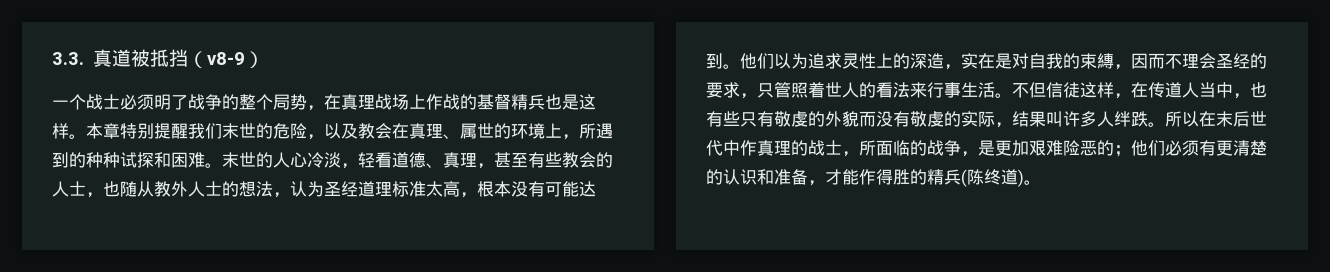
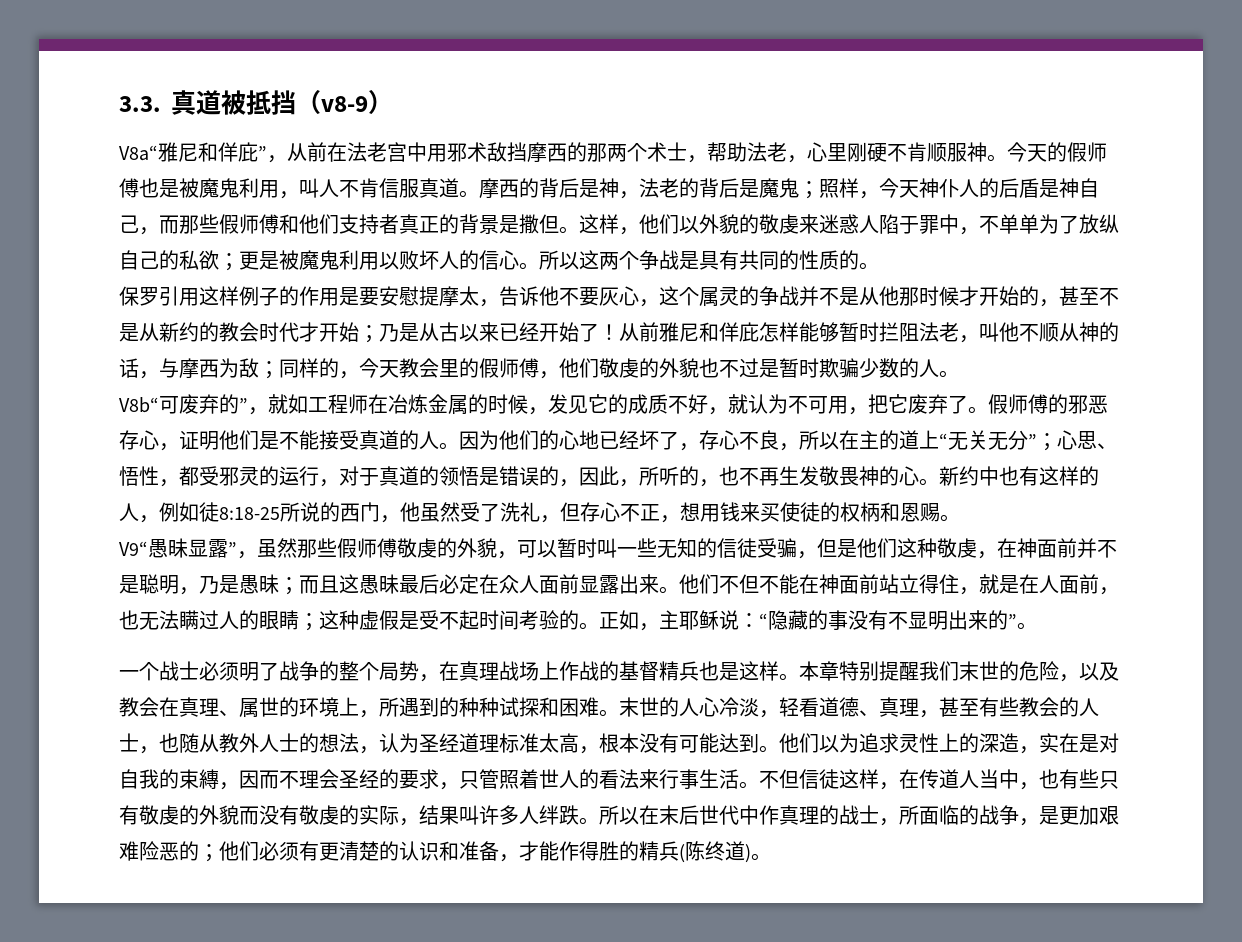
+ V8a“雅尼和佯庇”，从前在法老宫中用邪术敌挡摩西的那两个术士，帮助法老，心里刚硬不肯顺服神。今天的假师傅也是被魔鬼利用，叫人不肯信服真道。摩西的背后是神，法老的背后是魔鬼；照样，今天神仆人的后盾是神自己，而那些假师傅和他们支持者真正的背景是撒但。这样，他们以外貌的敬虔来迷惑人陷于罪中，不单单为了放纵自己的私欲；更是被魔鬼利用以败坏人的信心。所以这两个争战是具有共同的性质的。
+ 保罗引用这样例子的作用是要安慰提摩太，告诉他不要灰心，这个属灵的争战并不是从他那时候才开始的，甚至不是从新约的教会时代才开始；乃是从古以来已经开始了！从前雅尼和佯庇怎样能够暂时拦阻法老，叫他不顺从神的话，与摩西为敌；同样的，今天教会里的假师傅，他们敬虔的外貌也不过是暂时欺骗少数的人。
+ V8b“可废弃的”，就如工程师在冶炼金属的时候，发见它的成质不好，就认为不可用，把它废弃了。假师傅的邪恶存心，证明他们是不能接受真道的人。因为他们的心地已经坏了，存心不良，所以在主的道上“无关无分”；心思、悟性，都受邪灵的运行，对于真道的领悟是错误的，因此，所听的，也不再生发敬畏神的心。新约中也有这样的人，例如徒8:18-25所说的西门，他虽然受了洗礼，但存心不正，想用钱来买使徒的权柄和恩赐。
+ V9“愚昧显露”，虽然那些假师傅敬虔的外貌，可以暂时叫一些无知的信徒受骗，但是他们这种敬虔，在神面前并不是聪明，乃是愚昧；而且这愚昧最后必定在众人面前显露出来。他们不但不能在神面前站立得住，就是在人面前，也无法瞒过人的眼睛；这种虚假是受不起时间考验的。正如，主耶稣说：“隐藏的事没有不显明出来的”。

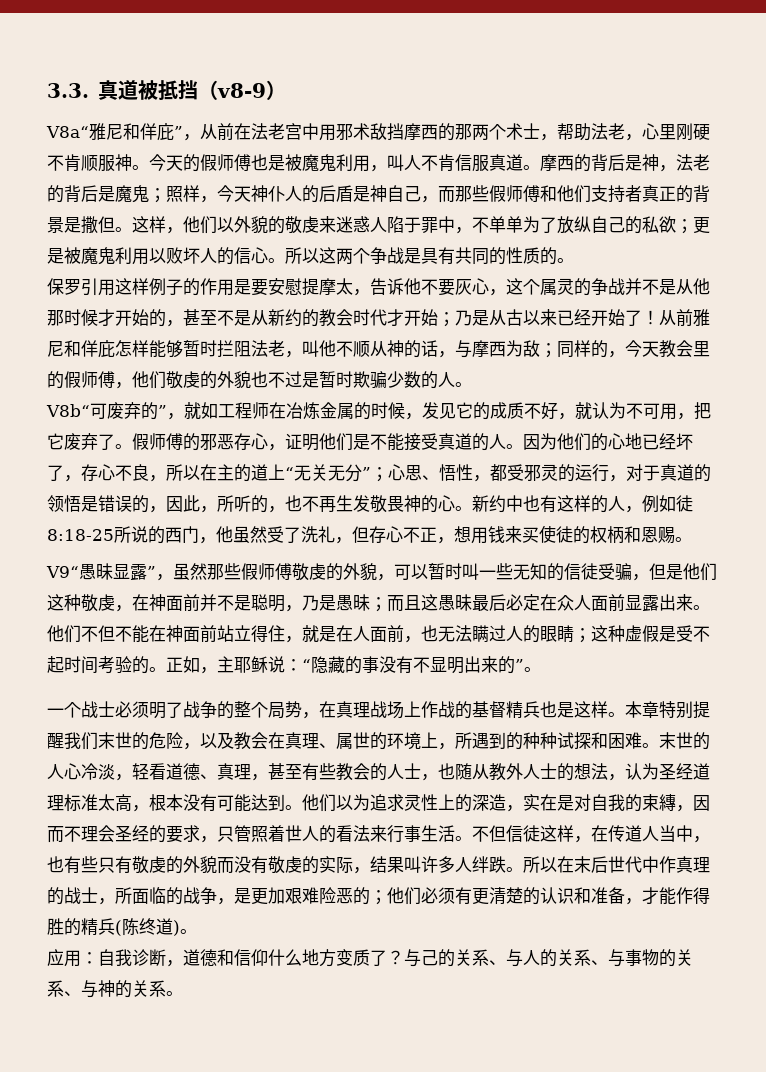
+ 应用：自我诊断，道德和信仰什么地方变质了？与己的关系、与人的关系、与事物的关系、与神的关系。

